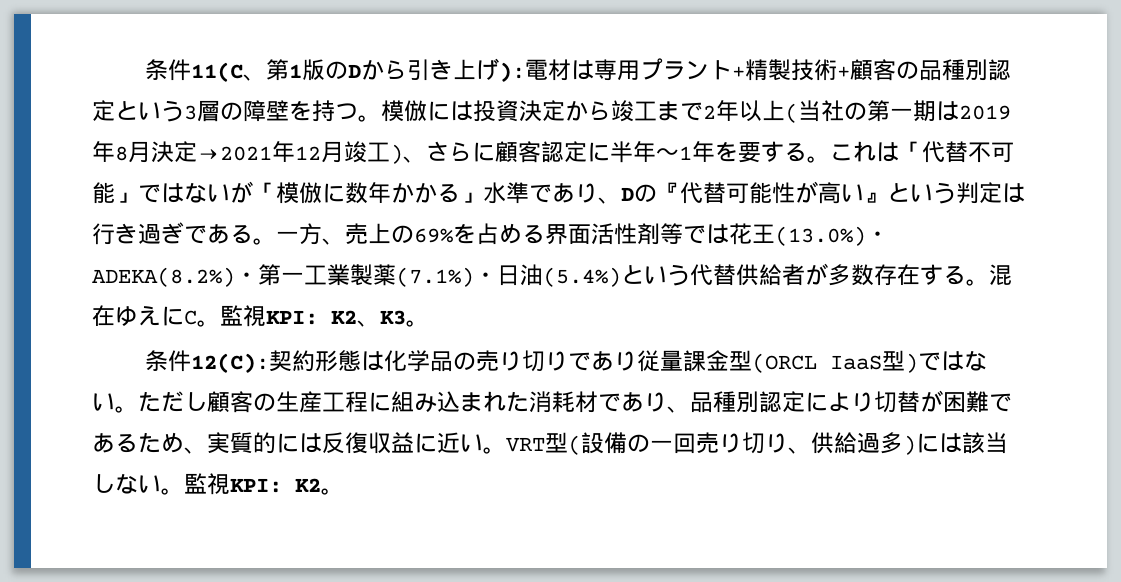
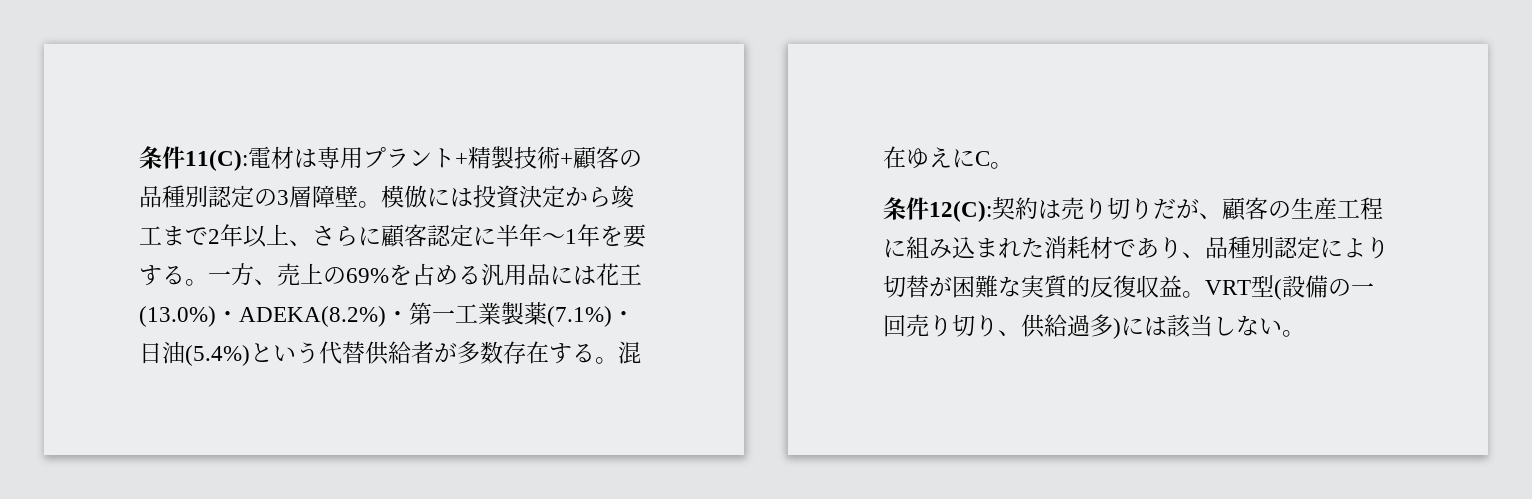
- 条件11(C、第1版のDから引き上げ):電材は専用プラント+精製技術+顧客の品種別認定という3層の障壁を持つ。
+ 条件11(C):電材は専用プラント+精製技術+顧客の品種別認定の3層障壁。
- 模倣には投資決定から竣工まで2年以上(当社の第一期は2019年8月決定→2021年12月竣工)、さらに顧客認定に半年〜1年を要する。
+ 模倣には投資決定から竣工まで2年以上、さらに顧客認定に半年〜1年を要する。
- これは「代替不可能」ではないが「模倣に数年かかる」水準であり、Dの『代替可能性が高い』という判定は行き過ぎである。
- 一方、売上の69%を占める界面活性剤等では花王(13.0%)・ADEKA(8.2%)・第一工業製薬(7.1%)・日油(5.4%)という代替供給者が多数存在する。
+ 一方、売上の69%を占める汎用品には花王(13.0%)・ADEKA(8.2%)・第一工業製薬(7.1%)・日油(5.4%)という代替供給者が多数存在する。
- 混在ゆえにC。監視KPI: K2、K3。
- 条件12(C):契約形態は化学品の売り切りであり従量課金型(ORCL IaaS型)ではない。ただし顧客の生産工程に組み込まれた消耗材であり、品種別認定により切替が困難であるため、実質的には反復収益に近い。
+ 混在ゆえにC。
+ 条件12(C):契約は売り切りだが、顧客の生産工程に組み込まれた消耗材であり、品種別認定により切替が困難な実質的反復収益。
- 監視KPI: K2。

